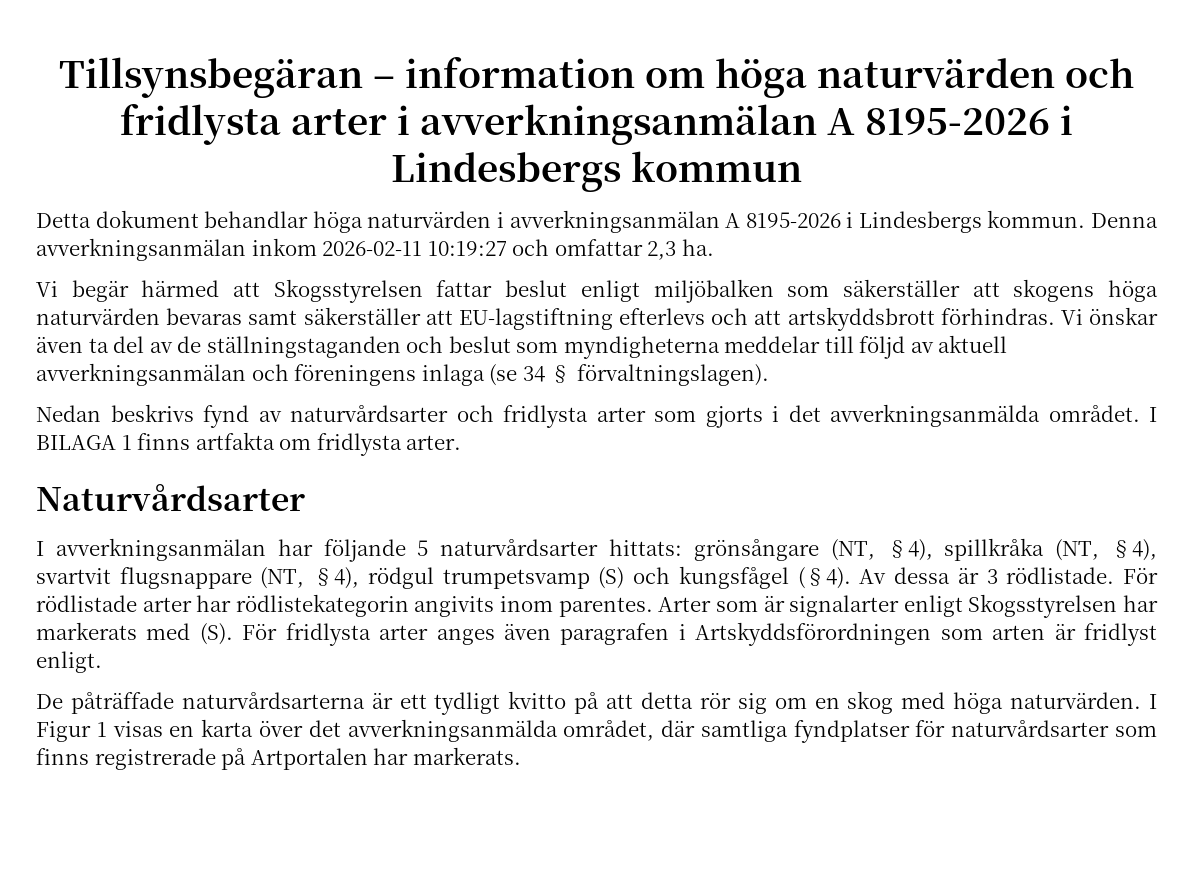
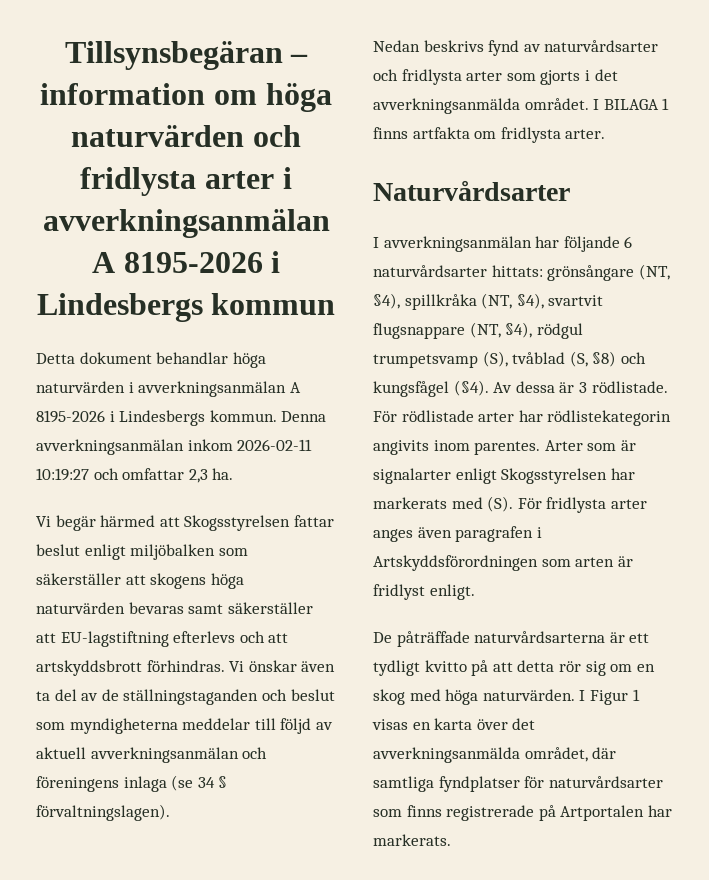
- I avverkningsanmälan har följande 5 naturvårdsarter hittats: grönsångare (NT, §4), spillkråka (NT, §4), svartvit flugsnappare (NT, §4), rödgul trumpetsvamp (S) och kungsfågel (§4).
+ I avverkningsanmälan har följande 6 naturvårdsarter hittats: grönsångare (NT, §4), spillkråka (NT, §4), svartvit flugsnappare (NT, §4), rödgul trumpetsvamp (S), tvåblad (S, §8) och kungsfågel (§4).

